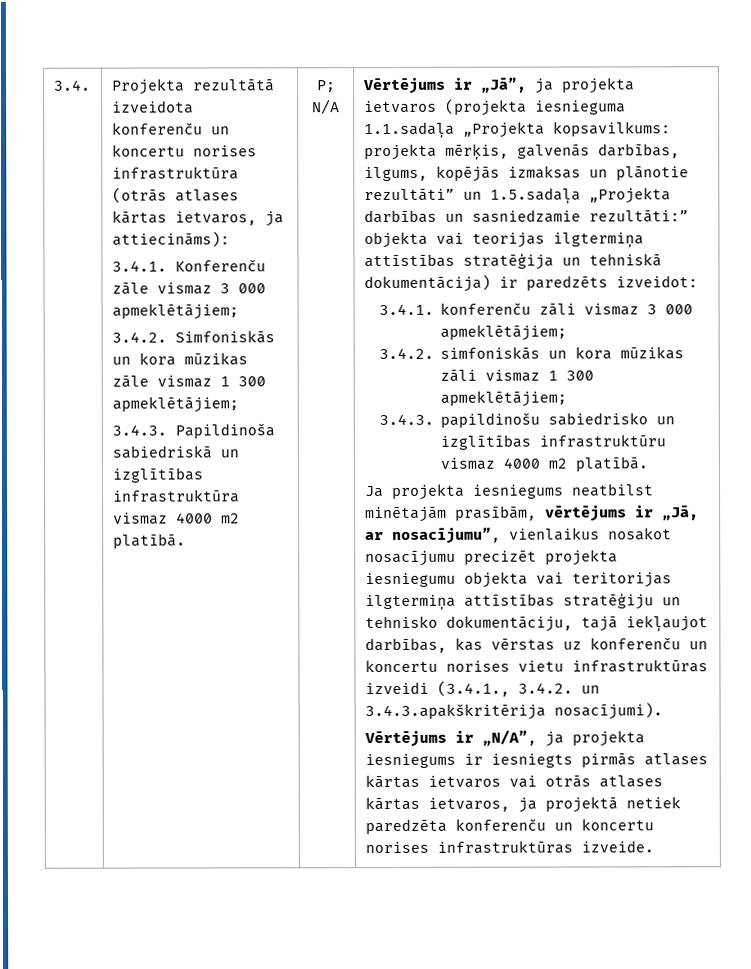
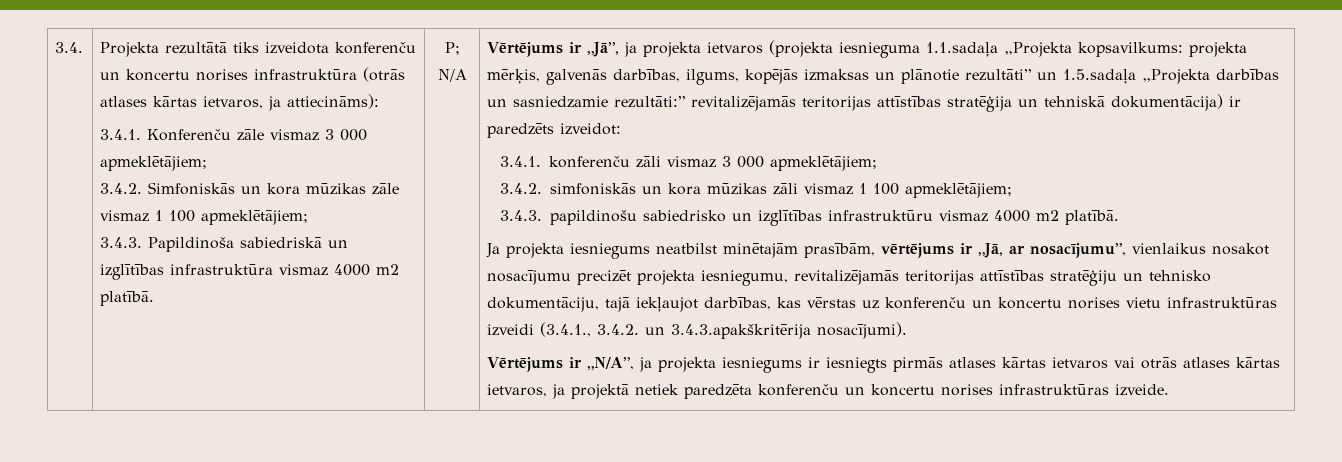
- Projekta rezultātā izveidota konferenču un koncertu norises infrastruktūra (otrās atlases kārtas ietvaros, ja attiecināms):
+ Projekta rezultātā tiks izveidota konferenču un koncertu norises infrastruktūra (otrās atlases kārtas ietvaros, ja attiecināms):
- 3.4.2. Simfoniskās un kora mūzikas zāle vismaz 1 300 apmeklētājiem;
+ 3.4.2. Simfoniskās un kora mūzikas zāle vismaz 1 100 apmeklētājiem;
- Vērtējums ir „Jā”, ja projekta ietvaros (projekta iesnieguma 1.1.sadaļa „Projekta kopsavilkums: projekta mērķis, galvenās darbības, ilgums, kopējās izmaksas un plānotie rezultāti” un 1.5.sadaļa „Projekta darbības un sasniedzamie rezultāti:” objekta vai teorijas ilgtermiņa attīstības stratēģija un tehniskā dokumentācija) ir paredzēts izveidot:
+ Vērtējums ir „Jā”, ja projekta ietvaros (projekta iesnieguma 1.1.sadaļa „Projekta kopsavilkums: projekta mērķis, galvenās darbības, ilgums, kopējās izmaksas un plānotie rezultāti” un 1.5.sadaļa „Projekta darbības un sasniedzamie rezultāti:” revitalizējamās teritorijas attīstības stratēģija un tehniskā dokumentācija) ir paredzēts izveidot:
- 3.4.2. simfoniskās un kora mūzikas zāli vismaz 1 300 apmeklētājiem;
+ 3.4.2. simfoniskās un kora mūzikas zāli vismaz 1 100 apmeklētājiem;
- Ja projekta iesniegums neatbilst minētajām prasībām, vērtējums ir „Jā, ar nosacījumu”, vienlaikus nosakot nosacījumu precizēt projekta iesniegumu objekta vai teritorijas ilgtermiņa attīstības stratēģiju un tehnisko dokumentāciju, tajā iekļaujot darbības, kas vērstas uz konferenču un koncertu norises vietu infrastruktūras izveidi (3.4.1., 3.4.2. un 3.4.3.apakškritērija nosacījumi).
+ Ja projekta iesniegums neatbilst minētajām prasībām, vērtējums ir „Jā, ar nosacījumu”, vienlaikus nosakot nosacījumu precizēt projekta iesniegumu, revitalizējamās teritorijas attīstības stratēģiju un tehnisko dokumentāciju, tajā iekļaujot darbības, kas vērstas uz konferenču un koncertu norises vietu infrastruktūras izveidi (3.4.1., 3.4.2. un 3.4.3.apakškritērija nosacījumi).

